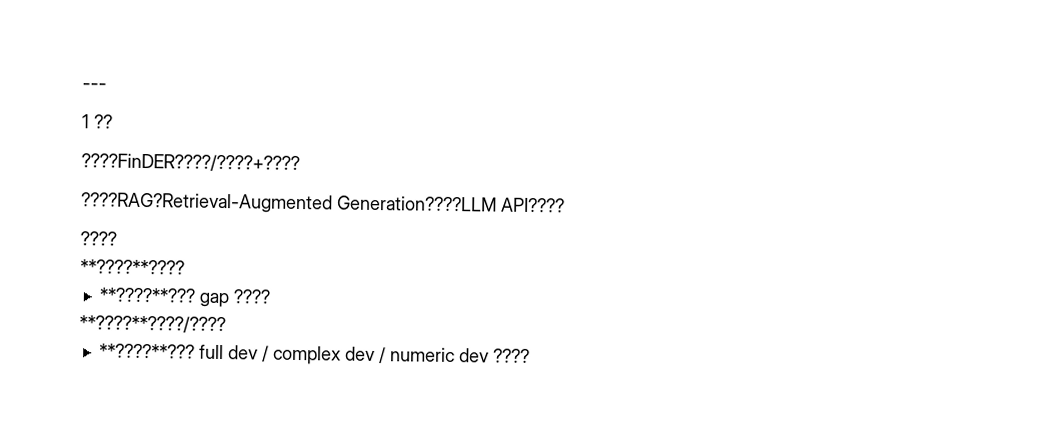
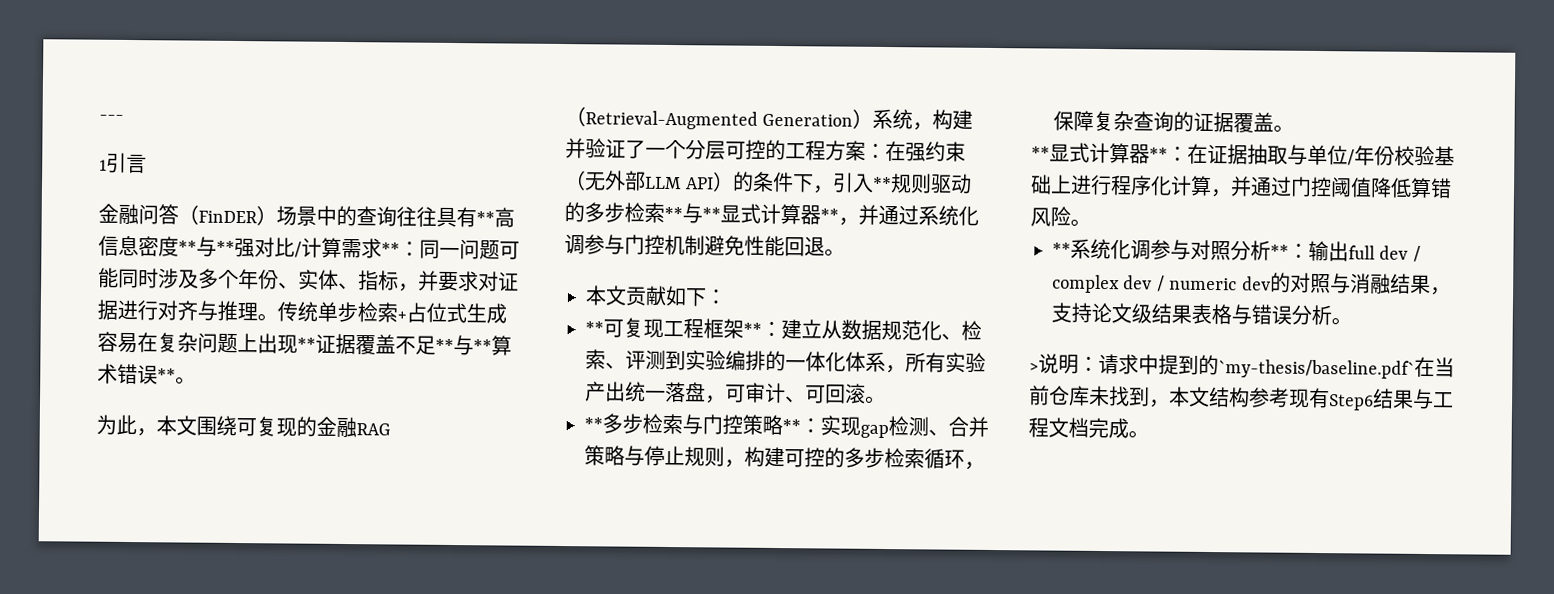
- 1 ??
- ????FinDER????/????+????
- ????RAG?Retrieval-Augmented Generation????LLM API????
- ????
- **????**????
- **????**??? gap ????
- **????**????/????
- **????**??? full dev / complex dev / numeric dev ????
+ 1引言
+ 金融问答（FinDER）场景中的查询往往具有**高信息密度**与**强对比/计算需求**：同一问题可能同时涉及多个年份、实体、指标，并要求对证据进行对齐与推理。传统单步检索+占位式生成容易在复杂问题上出现**证据覆盖不足**与**算术错误**。
+ 为此，本文围绕可复现的金融RAG（Retrieval-Augmented Generation）系统，构建并验证了一个分层可控的工程方案：在强约束（无外部LLM API）的条件下，引入**规则驱动的多步检索**与**显式计算器**，并通过系统化调参与门控机制避免性能回退。
+ 本文贡献如下：
+ **可复现工程框架**：建立从数据规范化、检索、评测到实验编排的一体化体系，所有实验产出统一落盘，可审计、可回滚。
+ **多步检索与门控策略**：实现gap检测、合并策略与停止规则，构建可控的多步检索循环，保障复杂查询的证据覆盖。
+ **显式计算器**：在证据抽取与单位/年份校验基础上进行程序化计算，并通过门控阈值降低算错风险。
+ **系统化调参与对照分析**：输出full dev / complex dev / numeric dev的对照与消融结果，支持论文级结果表格与错误分析。
+ >说明：请求中提到的`my-thesis/baseline.pdf`在当前仓库未找到，本文结构参考现有Step6结果与工程文档完成。

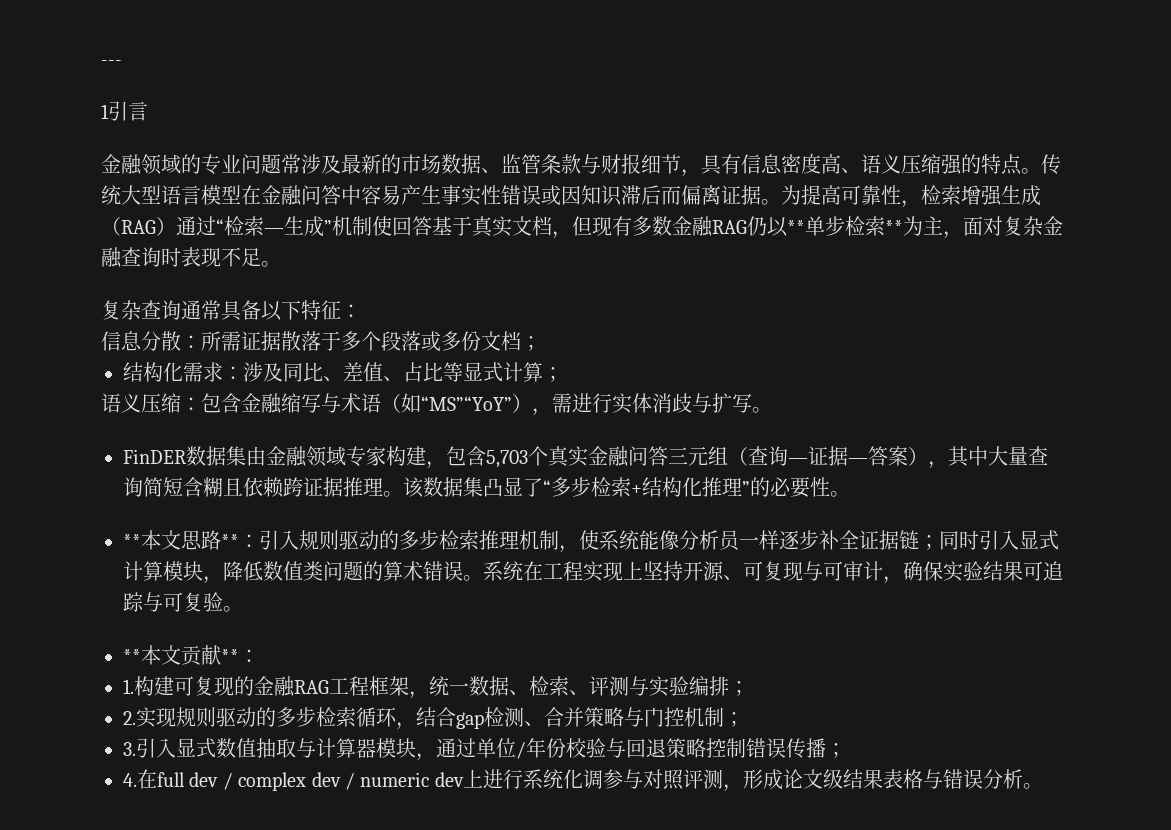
- 金融问答（FinDER）场景中的查询往往具有**高信息密度**与**强对比/计算需求**：同一问题可能同时涉及多个年份、实体、指标，并要求对证据进行对齐与推理。传统单步检索+占位式生成容易在复杂问题上出现**证据覆盖不足**与**算术错误**。
- 为此，本文围绕可复现的金融RAG（Retrieval-Augmented Generation）系统，构建并验证了一个分层可控的工程方案：在强约束（无外部LLM API）的条件下，引入**规则驱动的多步检索**与**显式计算器**，并通过系统化调参与门控机制避免性能回退。
- 本文贡献如下：
- **可复现工程框架**：建立从数据规范化、检索、评测到实验编排的一体化体系，所有实验产出统一落盘，可审计、可回滚。
- **多步检索与门控策略**：实现gap检测、合并策略与停止规则，构建可控的多步检索循环，保障复杂查询的证据覆盖。
- **显式计算器**：在证据抽取与单位/年份校验基础上进行程序化计算，并通过门控阈值降低算错风险。
- **系统化调参与对照分析**：输出full dev / complex dev / numeric dev的对照与消融结果，支持论文级结果表格与错误分析。
+ 金融领域的专业问题常涉及最新的市场数据、监管条款与财报细节，具有信息密度高、语义压缩强的特点。传统大型语言模型在金融问答中容易产生事实性错误或因知识滞后而偏离证据。为提高可靠性，检索增强生成（RAG）通过“检索—生成”机制使回答基于真实文档，但现有多数金融RAG仍以**单步检索**为主，面对复杂金融查询时表现不足。
+ 复杂查询通常具备以下特征：
+ 信息分散：所需证据散落于多个段落或多份文档；
+ 结构化需求：涉及同比、差值、占比等显式计算；
+ 语义压缩：包含金融缩写与术语（如“MS”“YoY”），需进行实体消歧与扩写。
+ FinDER数据集由金融领域专家构建，包含5,703个真实金融问答三元组（查询—证据—答案），其中大量查询简短含糊且依赖跨证据推理。该数据集凸显了“多步检索+结构化推理”的必要性。
+ **本文思路**：引入规则驱动的多步检索推理机制，使系统能像分析员一样逐步补全证据链；同时引入显式计算模块，降低数值类问题的算术错误。系统在工程实现上坚持开源、可复现与可审计，确保实验结果可追踪与可复验。
+ **本文贡献**：
+ 1.构建可复现的金融RAG工程框架，统一数据、检索、评测与实验编排；
+ 2.实现规则驱动的多步检索循环，结合gap检测、合并策略与门控机制；
+ 3.引入显式数值抽取与计算器模块，通过单位/年份校验与回退策略控制错误传播；
+ 4.在full dev / complex dev / numeric dev上进行系统化调参与对照评测，形成论文级结果表格与错误分析。
- >说明：请求中提到的`my-thesis/baseline.pdf`在当前仓库未找到，本文结构参考现有Step6结果与工程文档完成。

